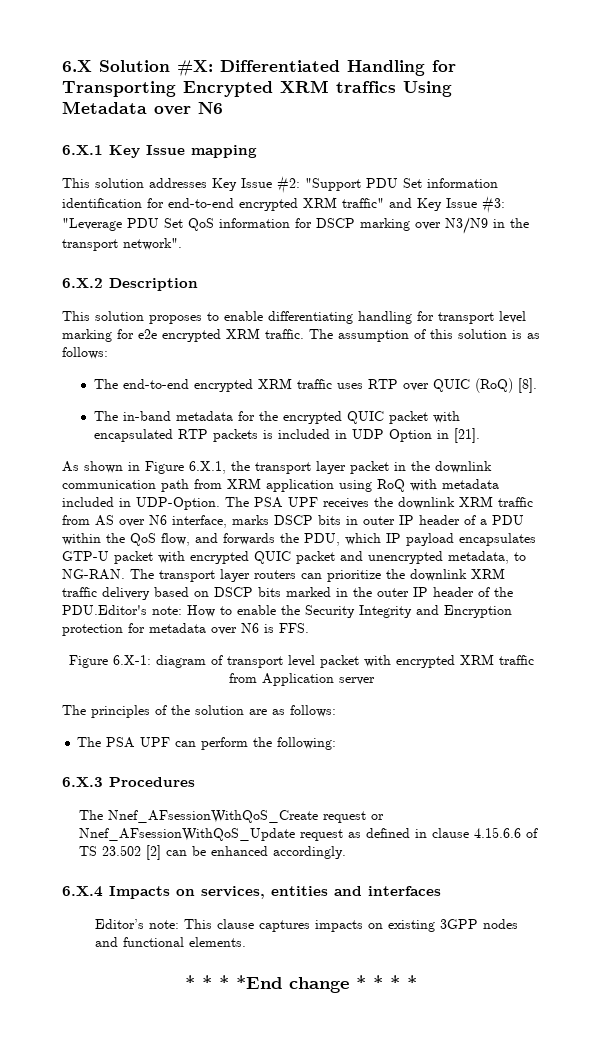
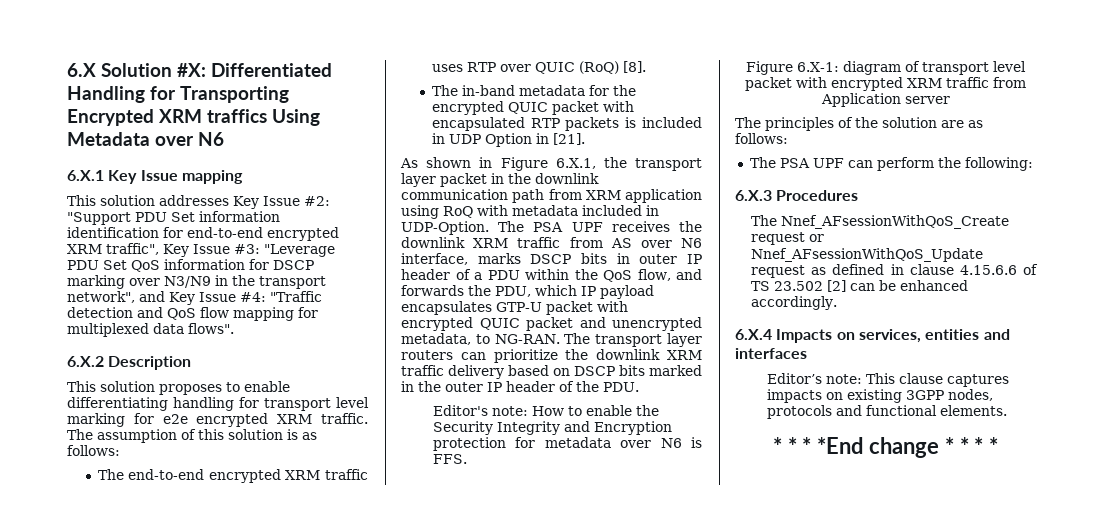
- This solution addresses Key Issue #2: "Support PDU Set information identification for end-to-end encrypted XRM traffic" and Key Issue #3: "Leverage PDU Set QoS information for DSCP marking over N3/N9 in the transport network".
+ This solution addresses Key Issue #2: "Support PDU Set information identification for end-to-end encrypted XRM traffic", Key Issue #3: "Leverage PDU Set QoS information for DSCP marking over N3/N9 in the transport network", and Key Issue #4: "Traffic detection and QoS flow mapping for multiplexed data flows".
- The transport layer routers can prioritize the downlink XRM traffic delivery based on DSCP bits marked in the outer IP header of the PDU.Editor's note: How to enable the Security Integrity and Encryption protection for metadata over N6 is FFS.
+ The transport layer routers can prioritize the downlink XRM traffic delivery based on DSCP bits marked in the outer IP header of the PDU.
+ Editor's note: How to enable the Security Integrity and Encryption protection for metadata over N6 is FFS.
- Editor’s note: This clause captures impacts on existing 3GPP nodes and functional elements.
+ Editor’s note: This clause captures impacts on existing 3GPP nodes, protocols and functional elements.

